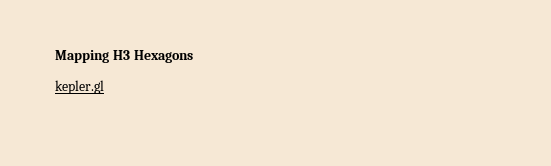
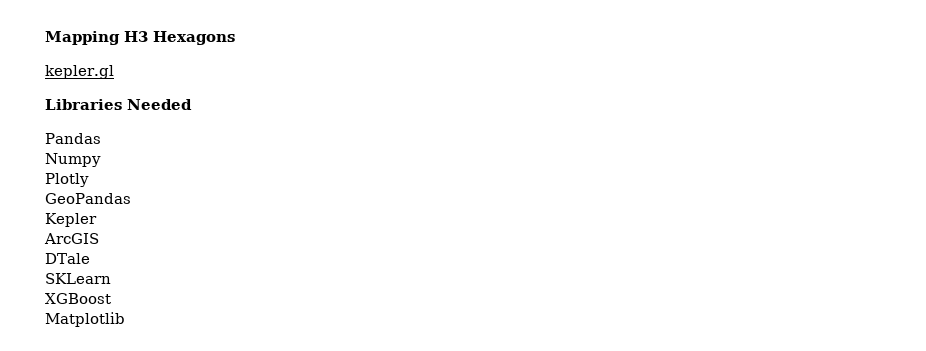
+ Libraries Needed
+ Pandas
+ Numpy
+ Plotly
+ GeoPandas
+ Kepler
+ ArcGIS
+ DTale
+ SKLearn
+ XGBoost
+ Matplotlib

